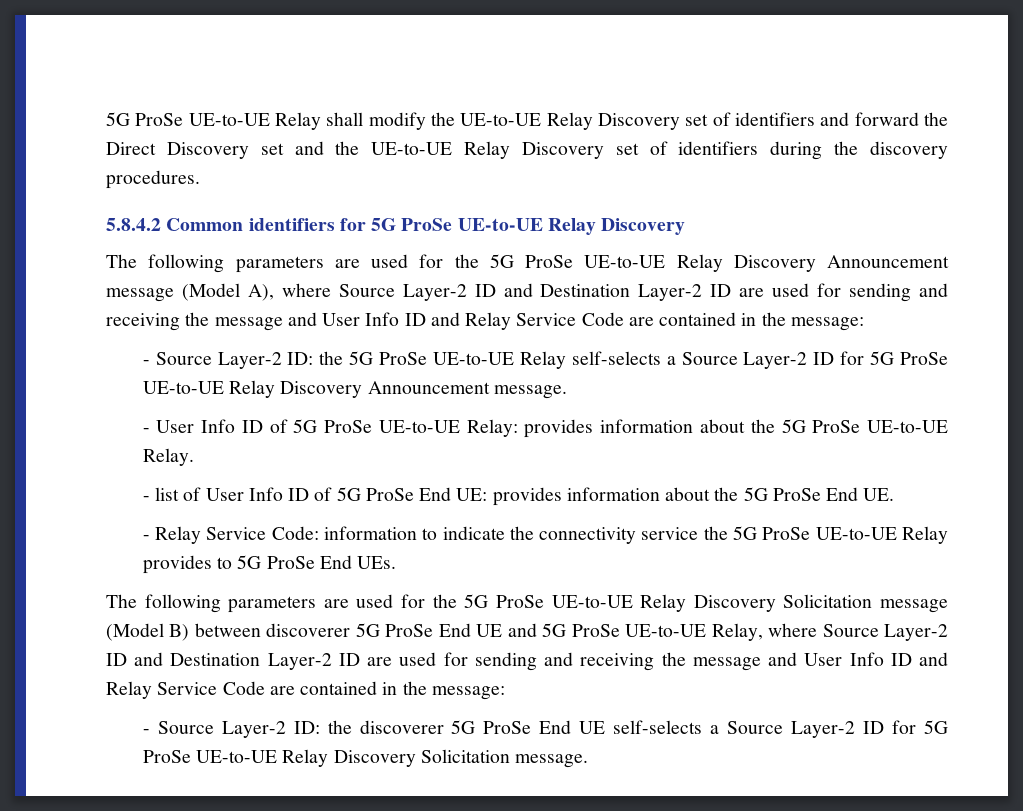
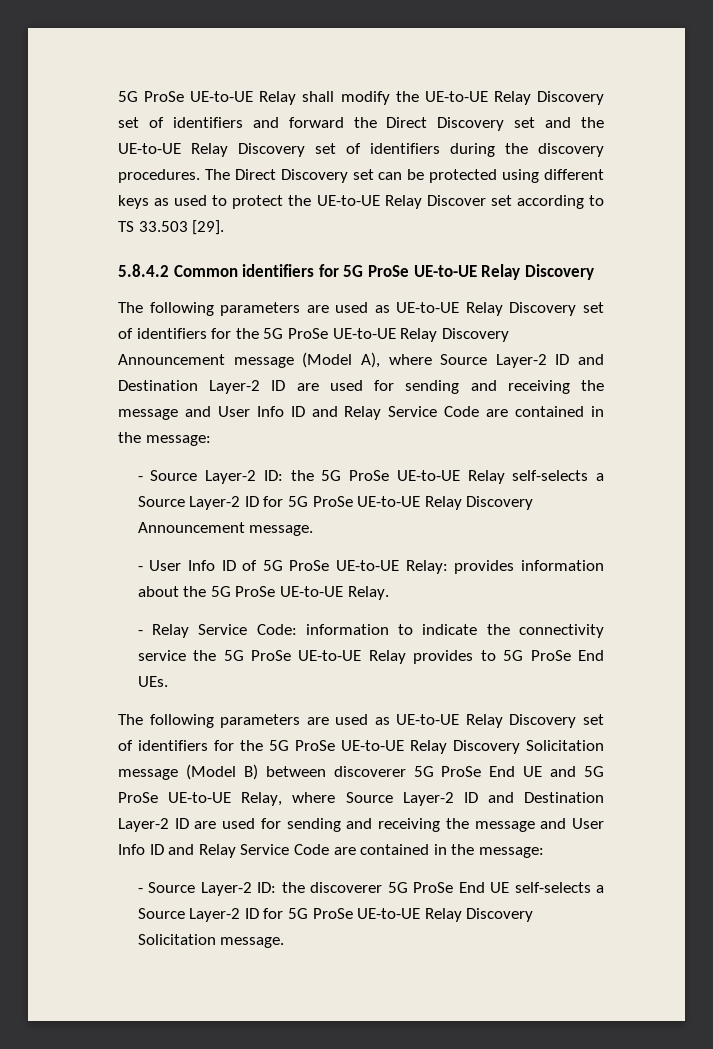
+ The Direct Discovery set can be protected using different keys as used to protect the UE-to-UE Relay Discover set according to TS 33.503 [29].
- The following parameters are used for the 5G ProSe UE-to-UE Relay Discovery Announcement message (Model A), where Source Layer-2 ID and Destination Layer-2 ID are used for sending and receiving the message and User Info ID and Relay Service Code are contained in the message:
+ The following parameters are used as UE-to-UE Relay Discovery set of identifiers for the 5G ProSe UE-to-UE Relay Discovery Announcement message (Model A), where Source Layer-2 ID and Destination Layer-2 ID are used for sending and receiving the message and User Info ID and Relay Service Code are contained in the message:
- - list of User Info ID of 5G ProSe End UE: provides information about the 5G ProSe End UE.
- The following parameters are used for the 5G ProSe UE-to-UE Relay Discovery Solicitation message (Model B) between discoverer 5G ProSe End UE and 5G ProSe UE-to-UE Relay, where Source Layer-2 ID and Destination Layer-2 ID are used for sending and receiving the message and User Info ID and Relay Service Code are contained in the message:
+ The following parameters are used as UE-to-UE Relay Discovery set of identifiers for the 5G ProSe UE-to-UE Relay Discovery Solicitation message (Model B) between discoverer 5G ProSe End UE and 5G ProSe UE-to-UE Relay, where Source Layer-2 ID and Destination Layer-2 ID are used for sending and receiving the message and User Info ID and Relay Service Code are contained in the message:

